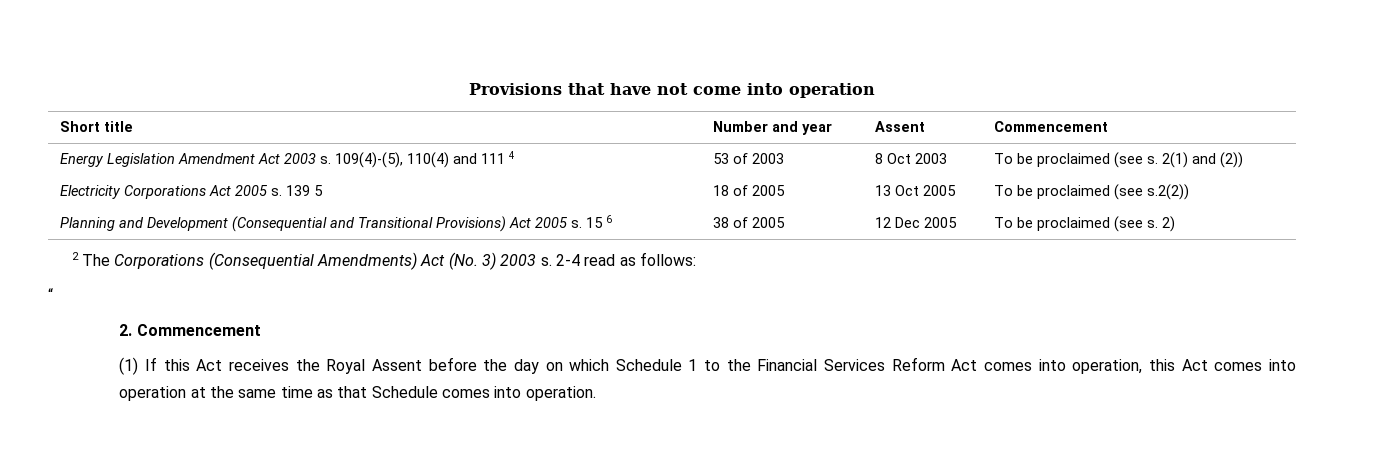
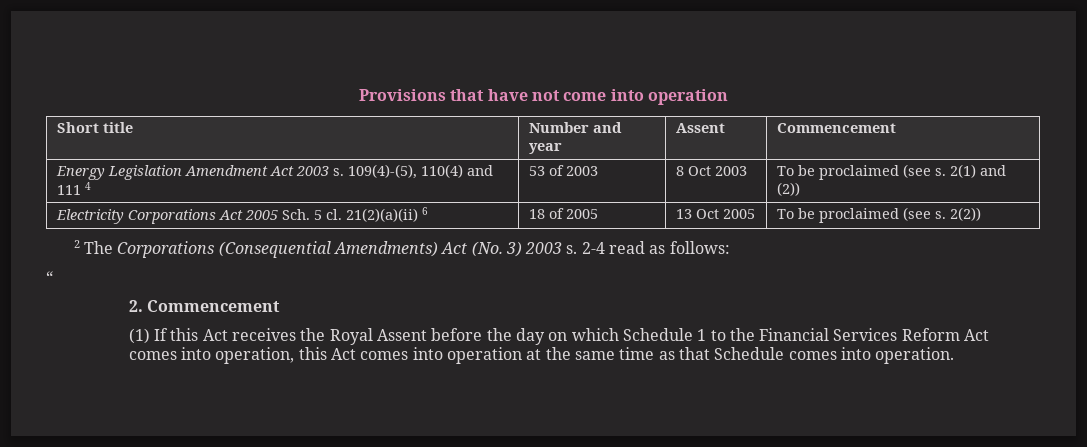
- Electricity Corporations Act 2005 s. 139 5 | 18 of 2005 | 13 Oct 2005 | To be proclaimed (see s.2(2))
- Planning and Development (Consequential and Transitional Provisions) Act 2005 s. 15 6 | 38 of 2005 | 12 Dec 2005 | To be proclaimed (see s. 2)
+ Electricity Corporations Act 2005 Sch. 5 cl. 21(2)(a)(ii) 6 | 18 of 2005 | 13 Oct 2005 | To be proclaimed (see s. 2(2))

